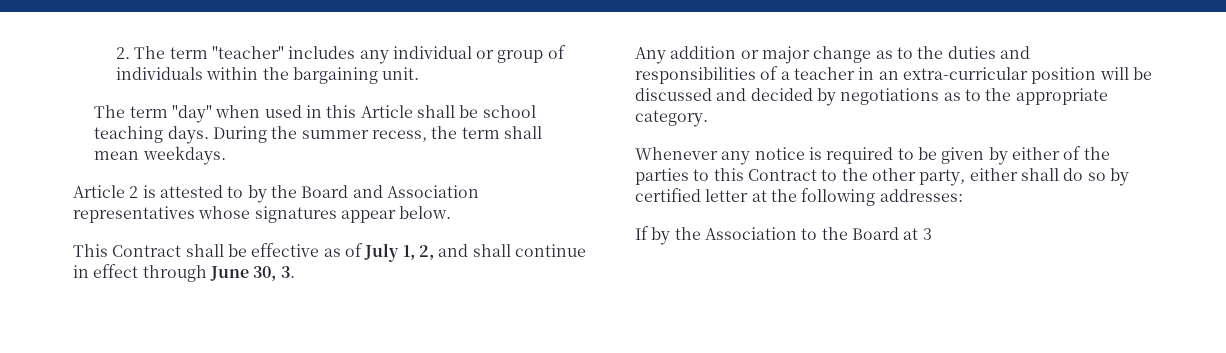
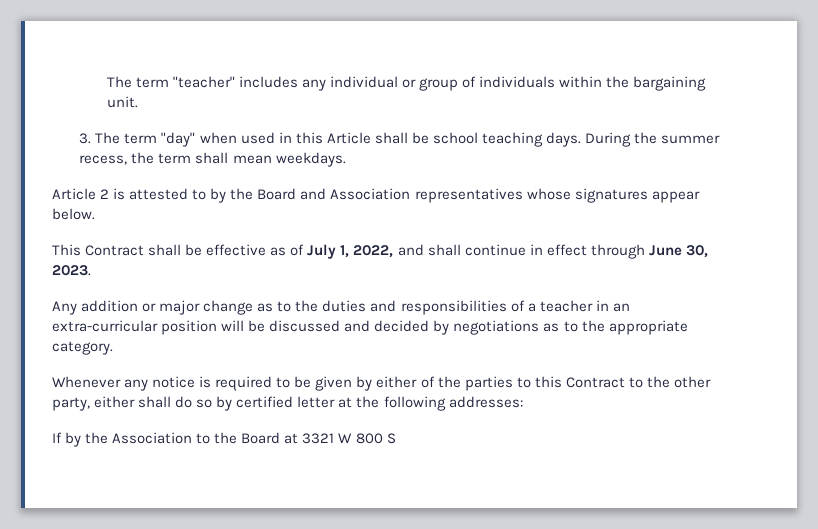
- 2. The term "teacher" includes any individual or group of individuals within the bargaining unit.
+ The term "teacher" includes any individual or group of individuals within the bargaining unit.
- The term "day" when used in this Article shall be school teaching days.
+ 3. The term "day" when used in this Article shall be school teaching days.
- This Contract shall be effective as of July 1, 2, and shall continue in effect through June 30, 3.
+ This Contract shall be effective as of July 1, 2022, and shall continue in effect through June 30, 2023.
- If by the Association to the Board at 3
+ If by the Association to the Board at 3321 W 800 S

